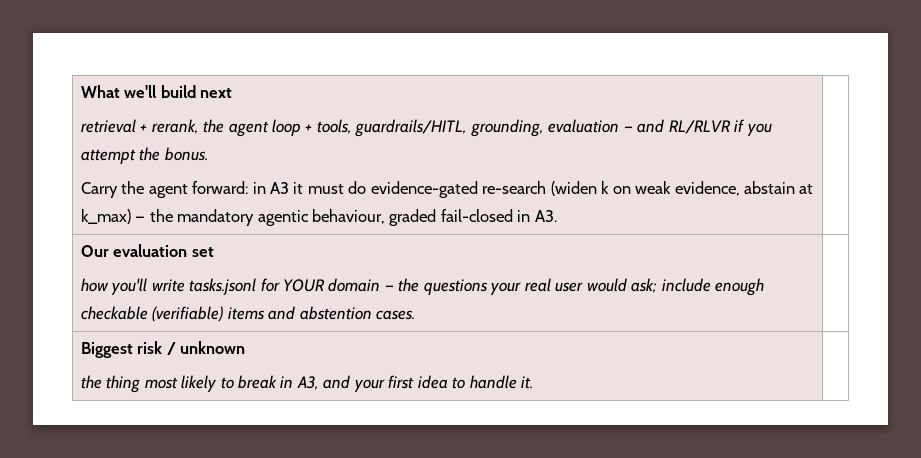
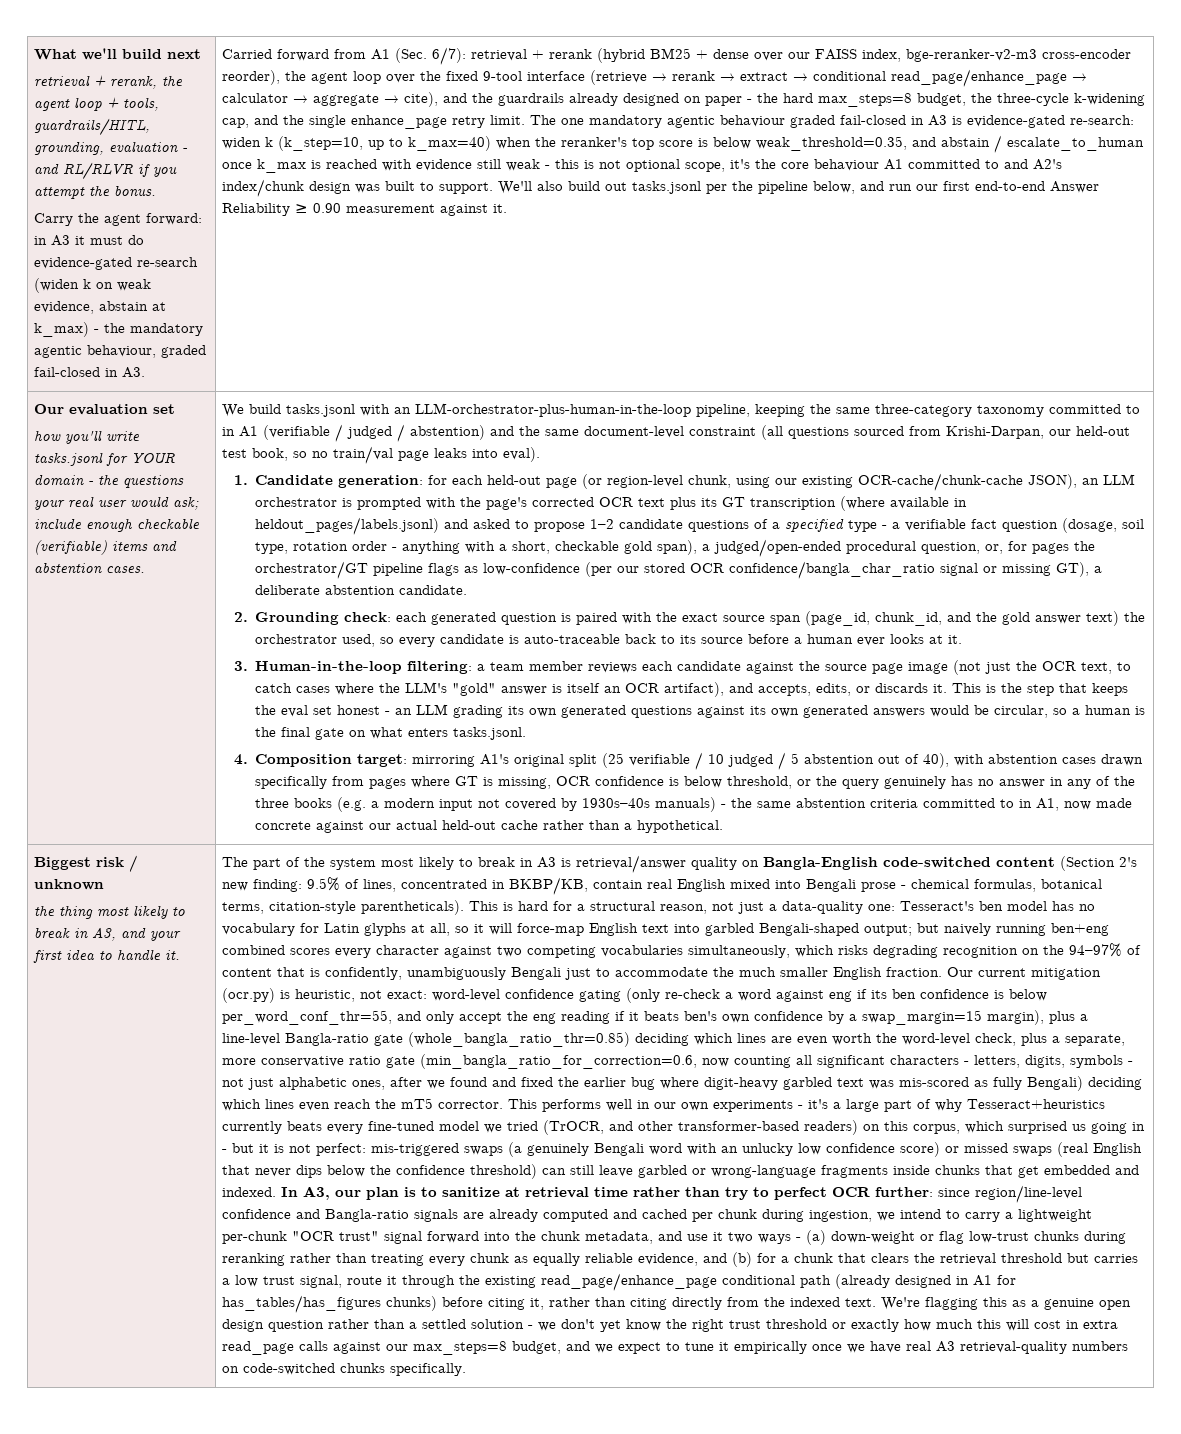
- retrieval + rerank, the agent loop + tools, guardrails/HITL, grounding, evaluation — and RL/RLVR if you attempt the bonus.
+ retrieval + rerank, the agent loop + tools, guardrails/HITL, grounding, evaluation - and RL/RLVR if you attempt the bonus.
- Carry the agent forward: in A3 it must do evidence-gated re-search (widen k on weak evidence, abstain at k_max) — the mandatory agentic behaviour, graded fail-closed in A3.
+ Carry the agent forward: in A3 it must do evidence-gated re-search (widen k on weak evidence, abstain at k_max) - the mandatory agentic behaviour, graded fail-closed in A3.
+ Carried forward from A1 (Sec. 6/7): retrieval + rerank (hybrid BM25 + dense over our FAISS index, bge-reranker-v2-m3 cross-encoder reorder), the agent loop over the fixed 9-tool interface (retrieve → rerank → extract → conditional read_page/enhance_page → calculator → aggregate → cite), and the guardrails already designed on paper - the hard max_steps=8 budget, the three-cycle k-widening cap, and the single enhance_page retry limit. The one mandatory agentic behaviour graded fail-closed in A3 is evidence-gated re-search: widen k (k_step=10, up to k_max=40) when the reranker's top score is below weak_threshold=0.35, and abstain / escalate_to_human once k_max is reached with evidence still weak - this is not optional scope, it's the core behaviour A1 committed to and A2's index/chunk design was built to support. We'll also build out tasks.jsonl per the pipeline below, and run our first end-to-end Answer Reliability ≥ 0.90 measurement against it.
- how you'll write tasks.jsonl for YOUR domain — the questions your real user would ask; include enough checkable (verifiable) items and abstention cases.
+ how you'll write tasks.jsonl for YOUR domain - the questions your real user would ask; include enough checkable (verifiable) items and abstention cases.
+ We build tasks.jsonl with an LLM-orchestrator-plus-human-in-the-loop pipeline, keeping the same three-category taxonomy committed to in A1 (verifiable / judged / abstention) and the same document-level constraint (all questions sourced from Krishi-Darpan, our held-out test book, so no train/val page leaks into eval).
+ 1. Candidate generation: for each held-out page (or region-level chunk, using our existing OCR-cache/chunk-cache JSON), an LLM orchestrator is prompted with the page's corrected OCR text plus its GT transcription (where available in heldout_pages/labels.jsonl) and asked to propose 1–2 candidate questions of a specified type - a verifiable fact question (dosage, soil type, rotation order - anything with a short, checkable gold span), a judged/open-ended procedural question, or, for pages the orchestrator/GT pipeline flags as low-confidence (per our stored OCR confidence/bangla_char_ratio signal or missing GT), a deliberate abstention candidate.
+ 2. Grounding check: each generated question is paired with the exact source span (page_id, chunk_id, and the gold answer text) the orchestrator used, so every candidate is auto-traceable back to its source before a human ever looks at it.
+ 3. Human-in-the-loop filtering: a team member reviews each candidate against the source page image (not just the OCR text, to catch cases where the LLM's "gold" answer is itself an OCR artifact), and accepts, edits, or discards it. This is the step that keeps the eval set honest - an LLM grading its own generated questions against its own generated answers would be circular, so a human is the final gate on what enters tasks.jsonl.
+ 4. Composition target: mirroring A1's original split (25 verifiable / 10 judged / 5 abstention out of 40), with abstention cases drawn specifically from pages where GT is missing, OCR confidence is below threshold, or the query genuinely has no answer in any of the three books (e.g. a modern input not covered by 1930s–40s manuals) - the same abstention criteria committed to in A1, now made concrete against our actual held-out cache rather than a hypothetical.
+ The part of the system most likely to break in A3 is retrieval/answer quality on Bangla-English code-switched content (Section 2's new finding: 9.5% of lines, concentrated in BKBP/KB, contain real English mixed into Bengali prose - chemical formulas, botanical terms, citation-style parentheticals). This is hard for a structural reason, not just a data-quality one: Tesseract's ben model has no vocabulary for Latin glyphs at all, so it will force-map English text into garbled Bengali-shaped output; but naively running ben+eng combined scores every character against two competing vocabularies simultaneously, which risks degrading recognition on the 94–97% of content that is confidently, unambiguously Bengali just to accommodate the much smaller English fraction. Our current mitigation (ocr.py) is heuristic, not exact: word-level confidence gating (only re-check a word against eng if its ben confidence is below per_word_conf_thr=55, and only accept the eng reading if it beats ben's own confidence by a swap_margin=15 margin), plus a line-level Bangla-ratio gate (whole_bangla_ratio_thr=0.85) deciding which lines are even worth the word-level check, plus a separate, more conservative ratio gate (min_bangla_ratio_for_correction=0.6, now counting all significant characters - letters, digits, symbols - not just alphabetic ones, after we found and fixed the earlier bug where digit-heavy garbled text was mis-scored as fully Bengali) deciding which lines even reach the mT5 corrector. This performs well in our own experiments - it's a large part of why Tesseract+heuristics currently beats every fine-tuned model we tried (TrOCR, and other transformer-based readers) on this corpus, which surprised us going in - but it is not perfect: mis-triggered swaps (a genuinely Bengali word with an unlucky low confidence score) or missed swaps (real English that never dips below the confidence threshold) can still leave garbled or wrong-language fragments inside chunks that get embedded and indexed. In A3, our plan is to sanitize at retrieval time rather than try to perfect OCR further: since region/line-level confidence and Bangla-ratio signals are already computed and cached per chunk during ingestion, we intend to carry a lightweight per-chunk "OCR trust" signal forward into the chunk metadata, and use it two ways - (a) down-weight or flag low-trust chunks during reranking rather than treating every chunk as equally reliable evidence, and (b) for a chunk that clears the retrieval threshold but carries a low trust signal, route it through the existing read_page/enhance_page conditional path (already designed in A1 for has_tables/has_figures chunks) before citing it, rather than citing directly from the indexed text. We're flagging this as a genuine open design question rather than a settled solution - we don't yet know the right trust threshold or exactly how much this will cost in extra read_page calls against our max_steps=8 budget, and we expect to tune it empirically once we have real A3 retrieval-quality numbers on code-switched chunks specifically.

